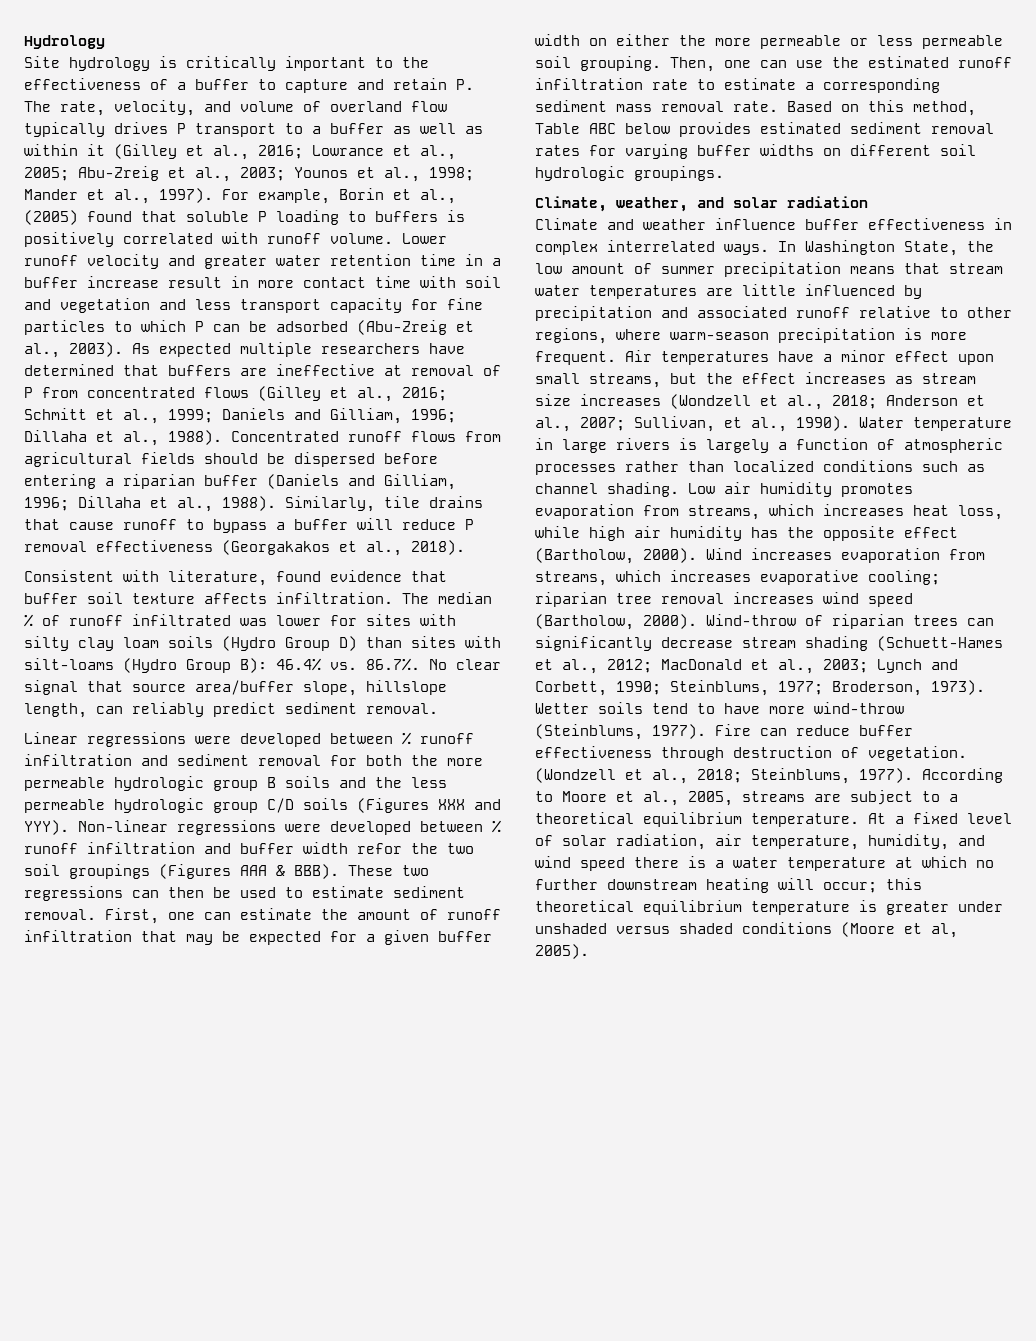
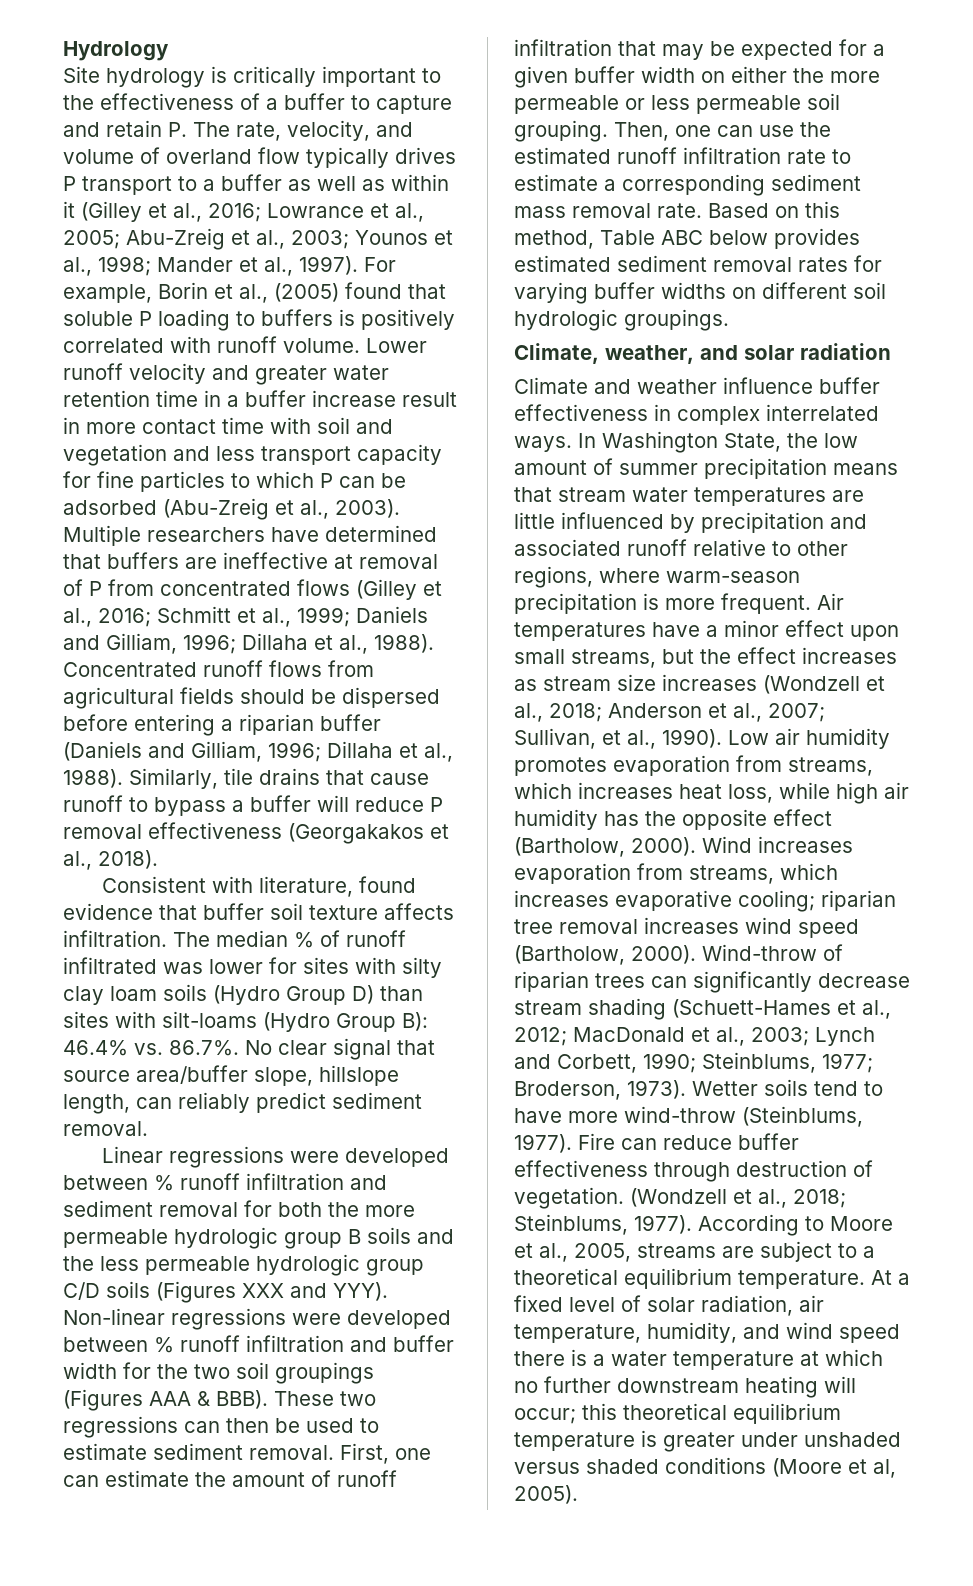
- As expected multiple researchers have determined that buffers are ineffective at removal of P from concentrated flows (Gilley et al., 2016; Schmitt et al., 1999; Daniels and Gilliam, 1996; Dillaha et al., 1988).
+ Multiple researchers have determined that buffers are ineffective at removal of P from concentrated flows (Gilley et al., 2016; Schmitt et al., 1999; Daniels and Gilliam, 1996; Dillaha et al., 1988).
- Non-linear regressions were developed between % runoff infiltration and buffer width refor the two soil groupings (Figures AAA & BBB).
+ Non-linear regressions were developed between % runoff infiltration and buffer width for the two soil groupings (Figures AAA & BBB).
- Water temperature in large rivers is largely a function of atmospheric processes rather than localized conditions such as channel shading.

